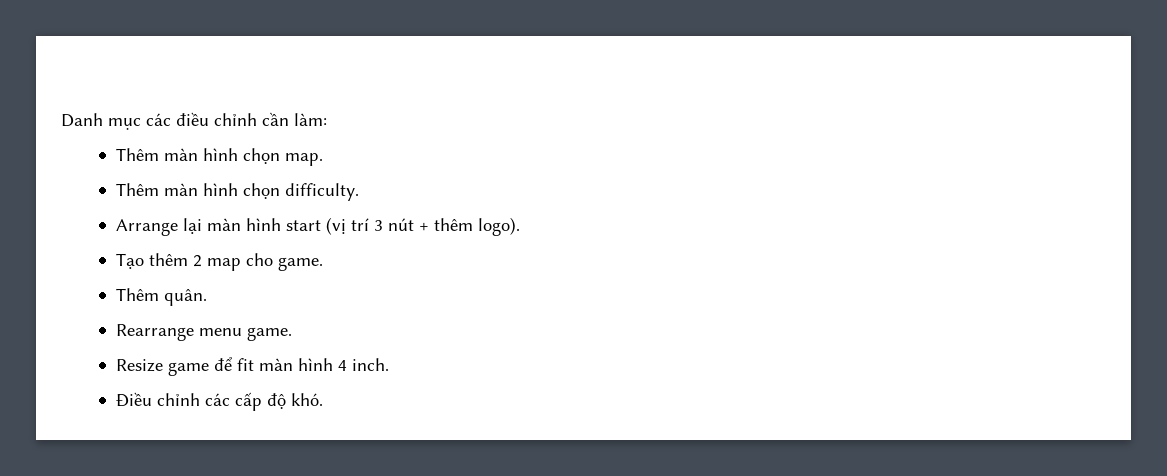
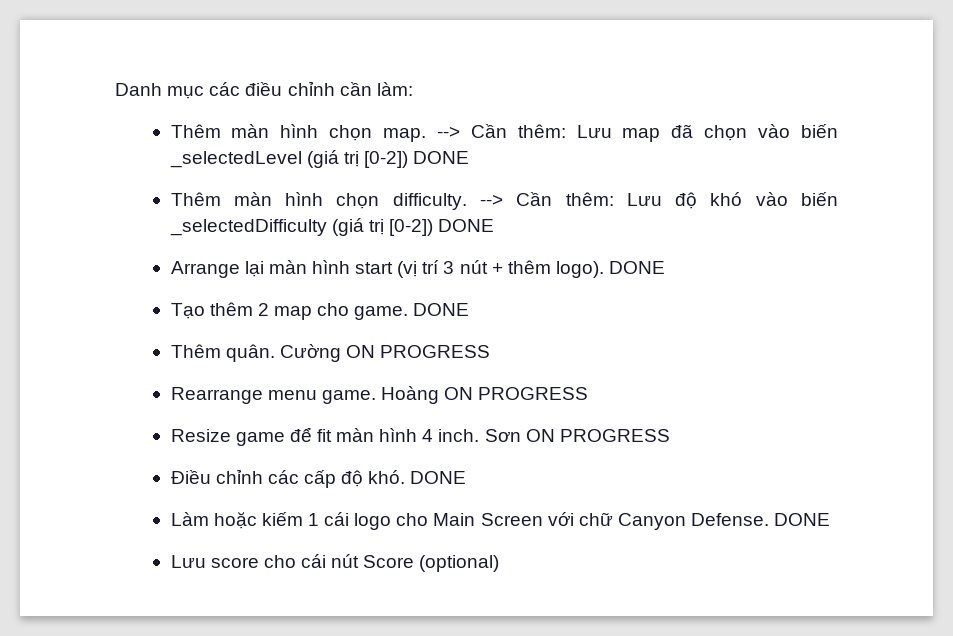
+ --> Cần thêm: Lưu map đã chọn vào biến _selectedLevel (giá trị [0-2]) DONE
+ --> Cần thêm: Lưu độ khó vào biến _selectedDifficulty (giá trị [0-2]) DONE
- Arrange lại màn hình start (vị trí 3 nút + thêm logo).
+ Arrange lại màn hình start (vị trí 3 nút + thêm logo). DONE
- Tạo thêm 2 map cho game.
+ Tạo thêm 2 map cho game. DONE
+ Cường ON PROGRESS
+ Hoàng ON PROGRESS
+ Sơn ON PROGRESS
- Điều chỉnh các cấp độ khó.
+ Điều chỉnh các cấp độ khó. DONE
+ Làm hoặc kiếm 1 cái logo cho Main Screen với chữ Canyon Defense. DONE
+ Lưu score cho cái nút Score (optional)

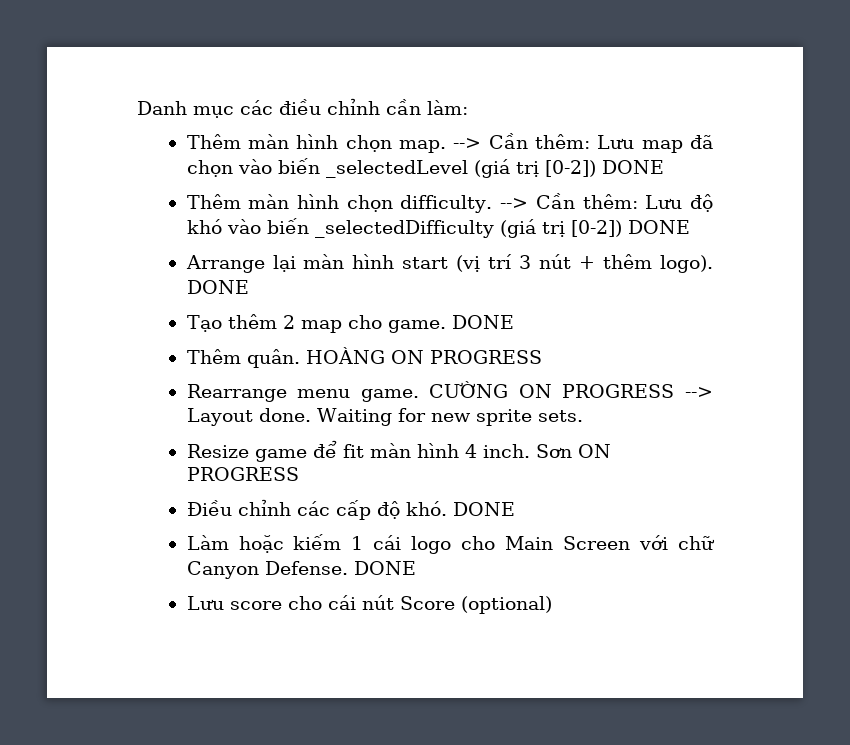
- Cường ON PROGRESS
+ HOÀNG ON PROGRESS
- Hoàng ON PROGRESS
+ CƯỜNG ON PROGRESS --> Layout done. Waiting for new sprite sets.

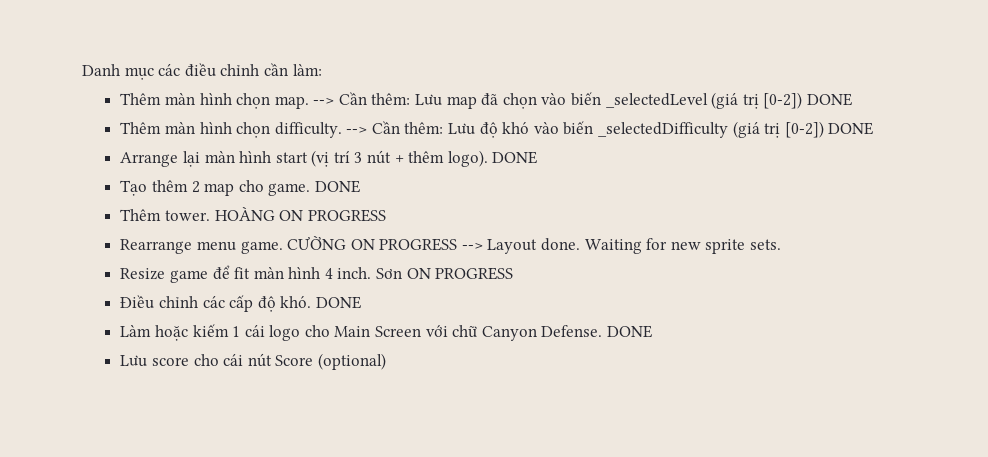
- Thêm quân.
+ Thêm tower.

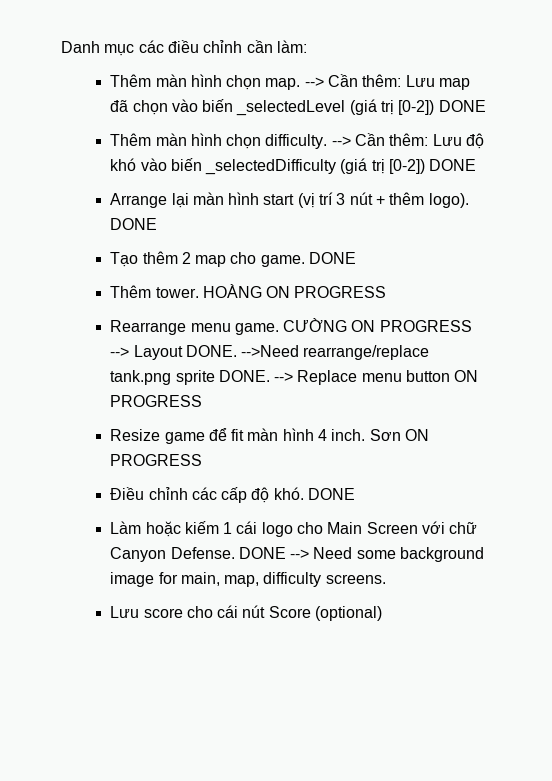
- CƯỜNG ON PROGRESS --> Layout done. Waiting for new sprite sets.
+ CƯỜNG ON PROGRESS --> Layout DONE. -->Need rearrange/replace tank.png sprite DONE. --> Replace menu button ON PROGRESS
- Làm hoặc kiếm 1 cái logo cho Main Screen với chữ Canyon Defense. DONE
+ Làm hoặc kiếm 1 cái logo cho Main Screen với chữ Canyon Defense. DONE --> Need some background image for main, map, difficulty screens.

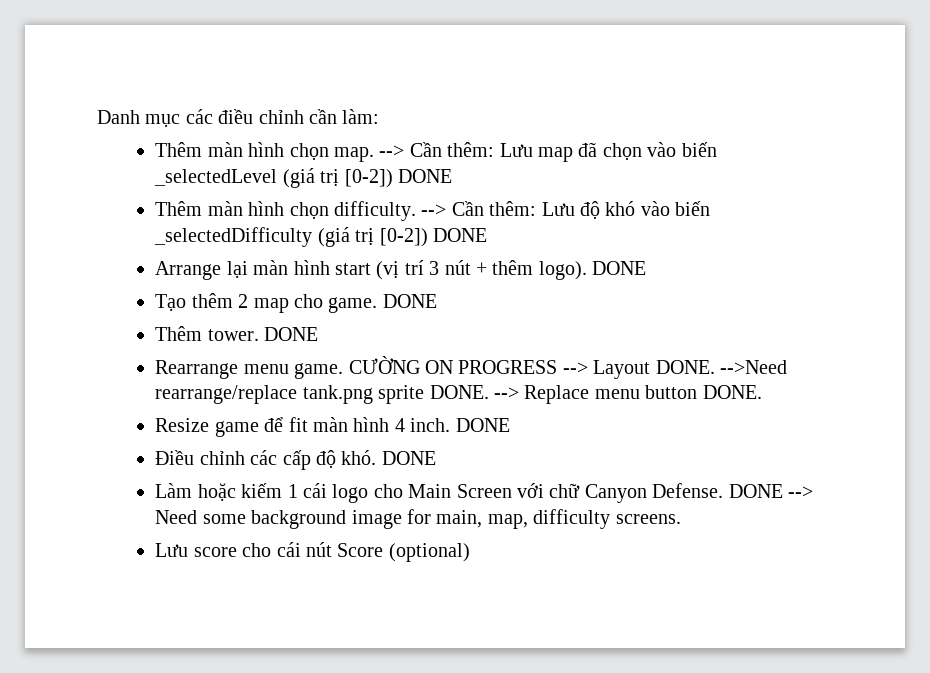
- Thêm tower. HOÀNG ON PROGRESS
+ Thêm tower. DONE
- --> Replace menu button ON PROGRESS
+ --> Replace menu button DONE.
- Resize game để fit màn hình 4 inch. Sơn ON PROGRESS
+ Resize game để fit màn hình 4 inch. DONE

